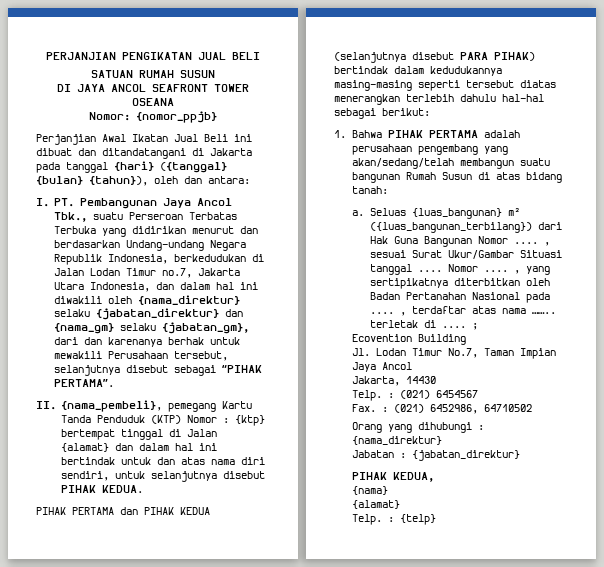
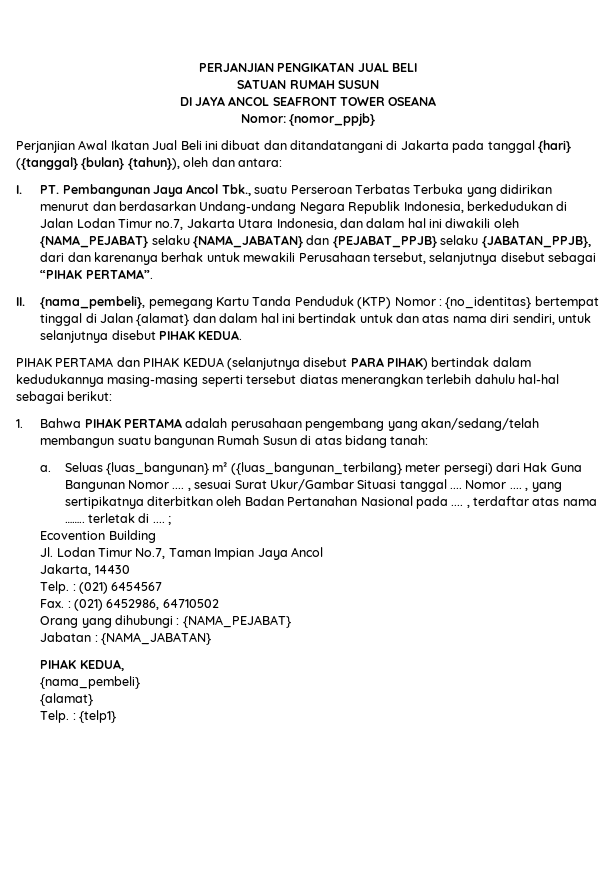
- I. PT. Pembangunan Jaya Ancol Tbk., suatu Perseroan Terbatas Terbuka yang didirikan menurut dan berdasarkan Undang-undang Negara Republik Indonesia, berkedudukan di Jalan Lodan Timur no.7, Jakarta Utara Indonesia, dan dalam hal ini diwakili oleh {nama_direktur} selaku {jabatan_direktur} dan {nama_gm} selaku {jabatan_gm}, dari dan karenanya berhak untuk mewakili Perusahaan tersebut, selanjutnya disebut sebagai “PIHAK PERTAMA”.
+ I. PT. Pembangunan Jaya Ancol Tbk., suatu Perseroan Terbatas Terbuka yang didirikan menurut dan berdasarkan Undang-undang Negara Republik Indonesia, berkedudukan di Jalan Lodan Timur no.7, Jakarta Utara Indonesia, dan dalam hal ini diwakili oleh {NAMA_PEJABAT} selaku {NAMA_JABATAN} dan {PEJABAT_PPJB} selaku {JABATAN_PPJB}, dari dan karenanya berhak untuk mewakili Perusahaan tersebut, selanjutnya disebut sebagai “PIHAK PERTAMA”.
- II. {nama_pembeli}, pemegang Kartu Tanda Penduduk (KTP) Nomor : {ktp} bertempat tinggal di Jalan {alamat} dan dalam hal ini bertindak untuk dan atas nama diri sendiri, untuk selanjutnya disebut PIHAK KEDUA.
+ II. {nama_pembeli}, pemegang Kartu Tanda Penduduk (KTP) Nomor : {no_identitas} bertempat tinggal di Jalan {alamat} dan dalam hal ini bertindak untuk dan atas nama diri sendiri, untuk selanjutnya disebut PIHAK KEDUA.
- Seluas {luas_bangunan} m² ({luas_bangunan_terbilang}) dari Hak Guna Bangunan Nomor .... , sesuai Surat Ukur/Gambar Situasi tanggal ....
+ Seluas {luas_bangunan} m² ({luas_bangunan_terbilang} meter persegi) dari Hak Guna Bangunan Nomor .... , sesuai Surat Ukur/Gambar Situasi tanggal ....
- Orang yang dihubungi : {nama_direktur}
+ Orang yang dihubungi : {NAMA_PEJABAT}
- Jabatan : {jabatan_direktur}
+ Jabatan : {NAMA_JABATAN}
- {nama}
+ {nama_pembeli}
- Telp. : {telp}
+ Telp. : {telp1}

